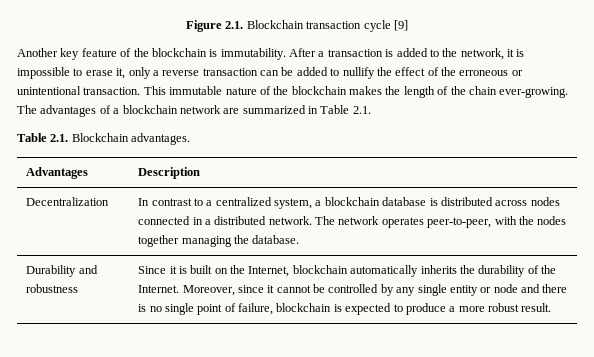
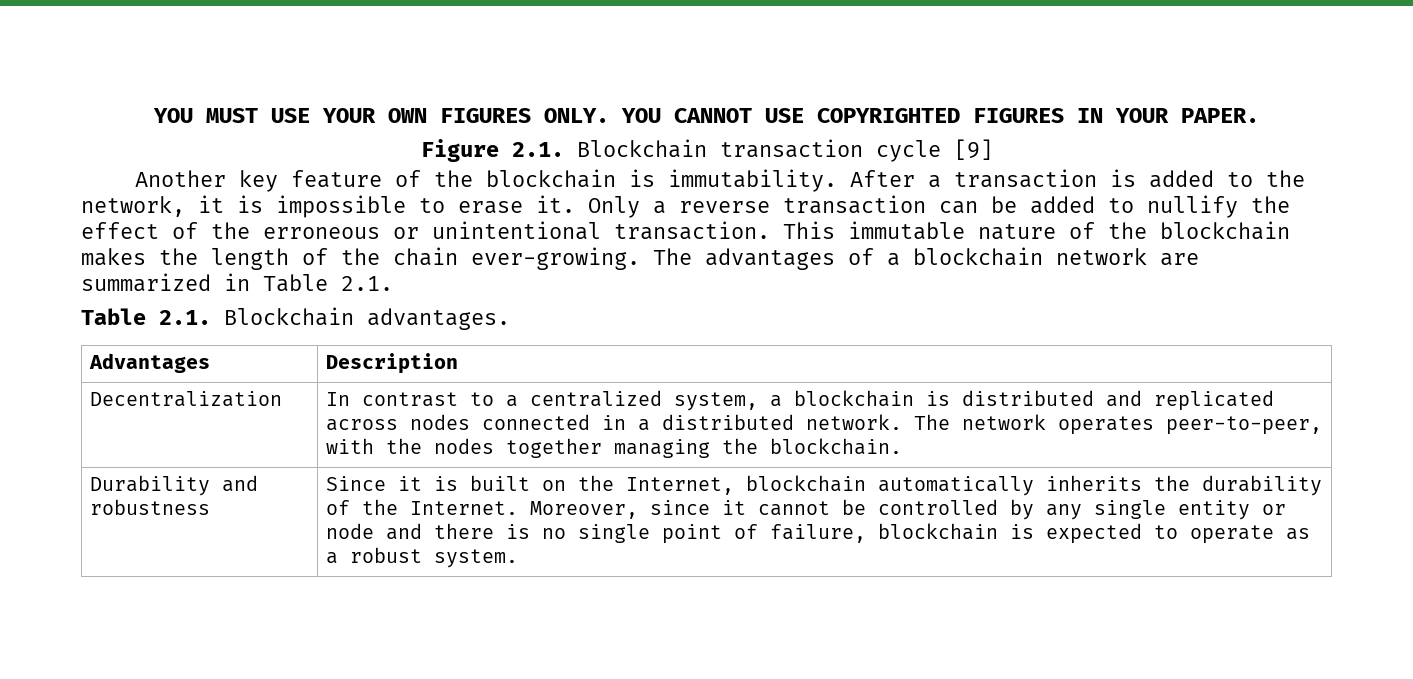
+ YOU MUST USE YOUR OWN FIGURES ONLY. YOU CANNOT USE COPYRIGHTED FIGURES IN YOUR PAPER.
- After a transaction is added to the network, it is impossible to erase it, only a reverse transaction can be added to nullify the effect of the erroneous or unintentional transaction.
+ After a transaction is added to the network, it is impossible to erase it. Only a reverse transaction can be added to nullify the effect of the erroneous or unintentional transaction.
- Decentralization | In contrast to a centralized system, a blockchain database is distributed across nodes connected in a distributed network. The network operates peer-to-peer, with the nodes together managing the database.
+ Decentralization | In contrast to a centralized system, a blockchain is distributed and replicated across nodes connected in a distributed network. The network operates peer-to-peer, with the nodes together managing the blockchain.
- Moreover, since it cannot be controlled by any single entity or node and there is no single point of failure, blockchain is expected to produce a more robust result.
+ Moreover, since it cannot be controlled by any single entity or node and there is no single point of failure, blockchain is expected to operate as a robust system.

